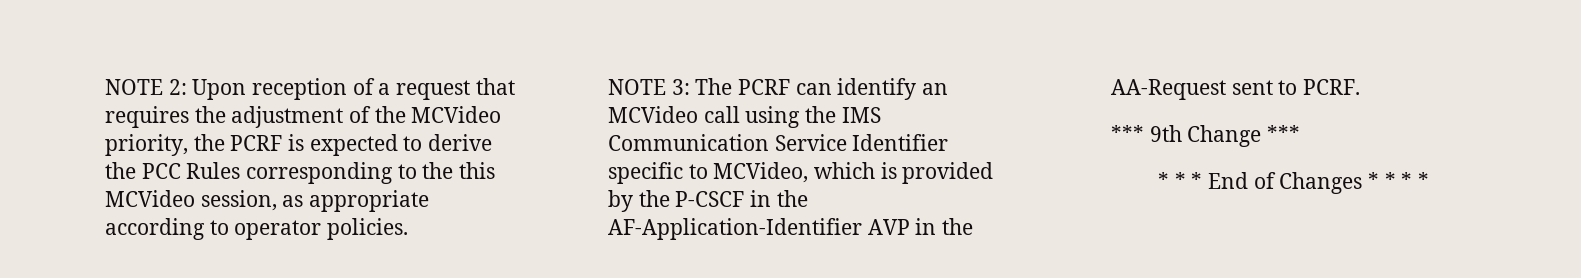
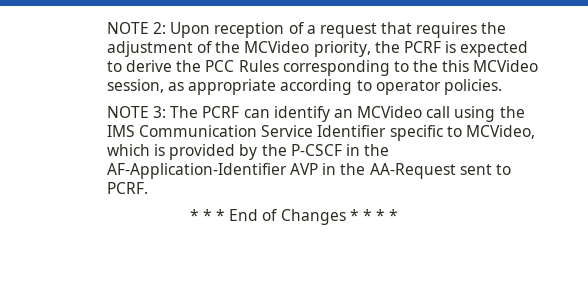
- *** 9th Change ***

